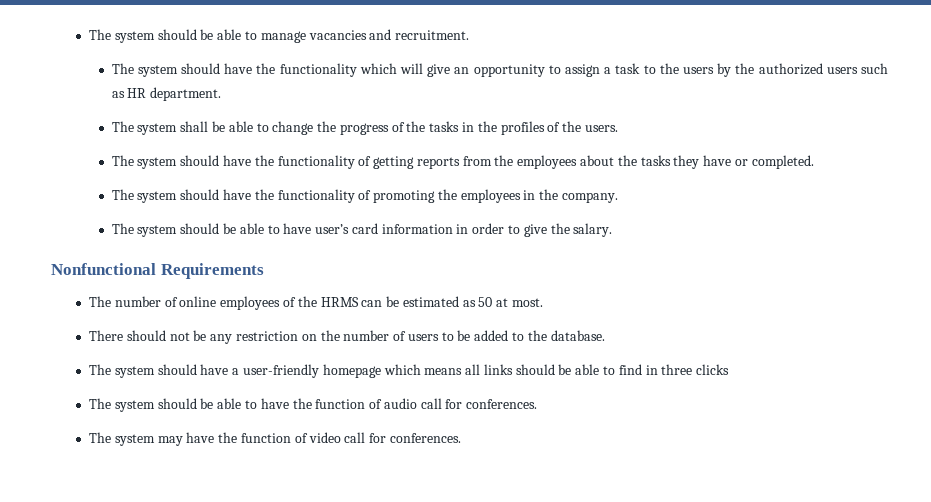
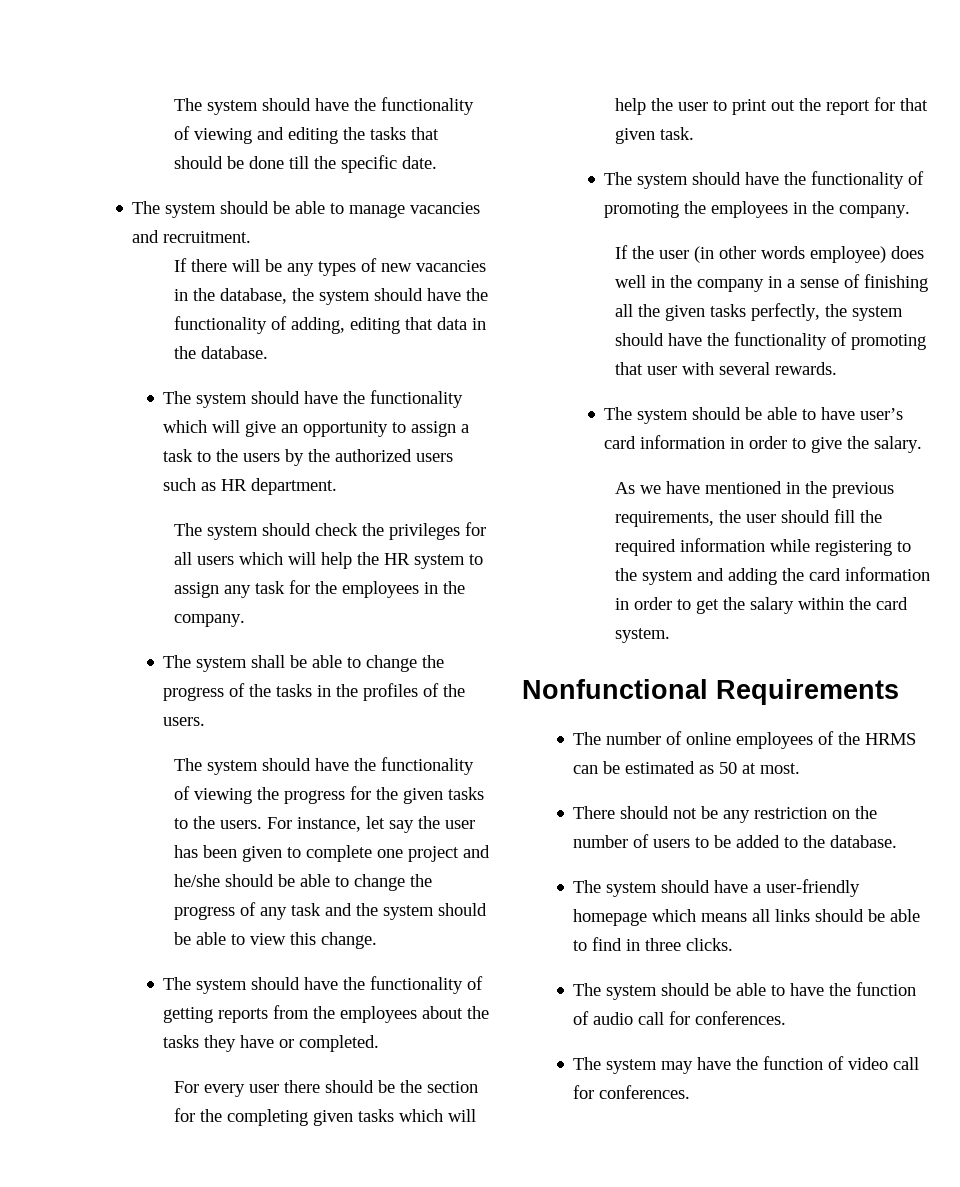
+ The system should have the functionality of viewing and editing the tasks that should be done till the specific date.
+ If there will be any types of new vacancies in the database, the system should have the functionality of adding, editing that data in the database.
+ The system should check the privileges for all users which will help the HR system to assign any task for the employees in the company.
+ The system should have the functionality of viewing the progress for the given tasks to the users. For instance, let say the user has been given to complete one project and he/she should be able to change the progress of any task and the system should be able to view this change.
+ For every user there should be the section for the completing given tasks which will help the user to print out the report for that given task.
+ If the user (in other words employee) does well in the company in a sense of finishing all the given tasks perfectly, the system should have the functionality of promoting that user with several rewards.
+ As we have mentioned in the previous requirements, the user should fill the required information while registering to the system and adding the card information in order to get the salary within the card system.
- The system should have a user-friendly homepage which means all links should be able to find in three clicks
+ The system should have a user-friendly homepage which means all links should be able to find in three clicks.

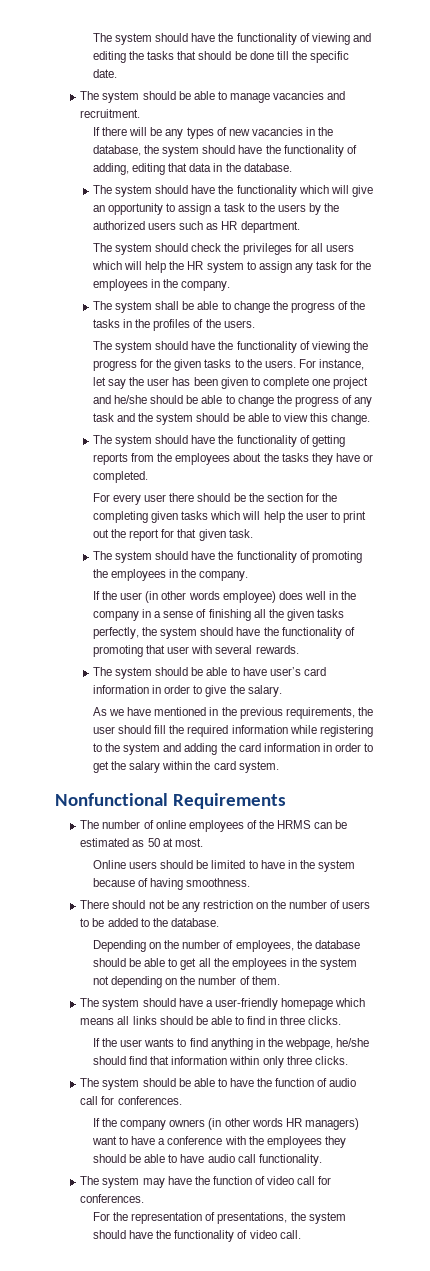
+ Online users should be limited to have in the system because of having smoothness.
+ Depending on the number of employees, the database should be able to get all the employees in the system not depending on the number of them.
+ If the user wants to find anything in the webpage, he/she should find that information within only three clicks.
+ If the company owners (in other words HR managers) want to have a conference with the employees they should be able to have audio call functionality.
+ For the representation of presentations, the system should have the functionality of video call.

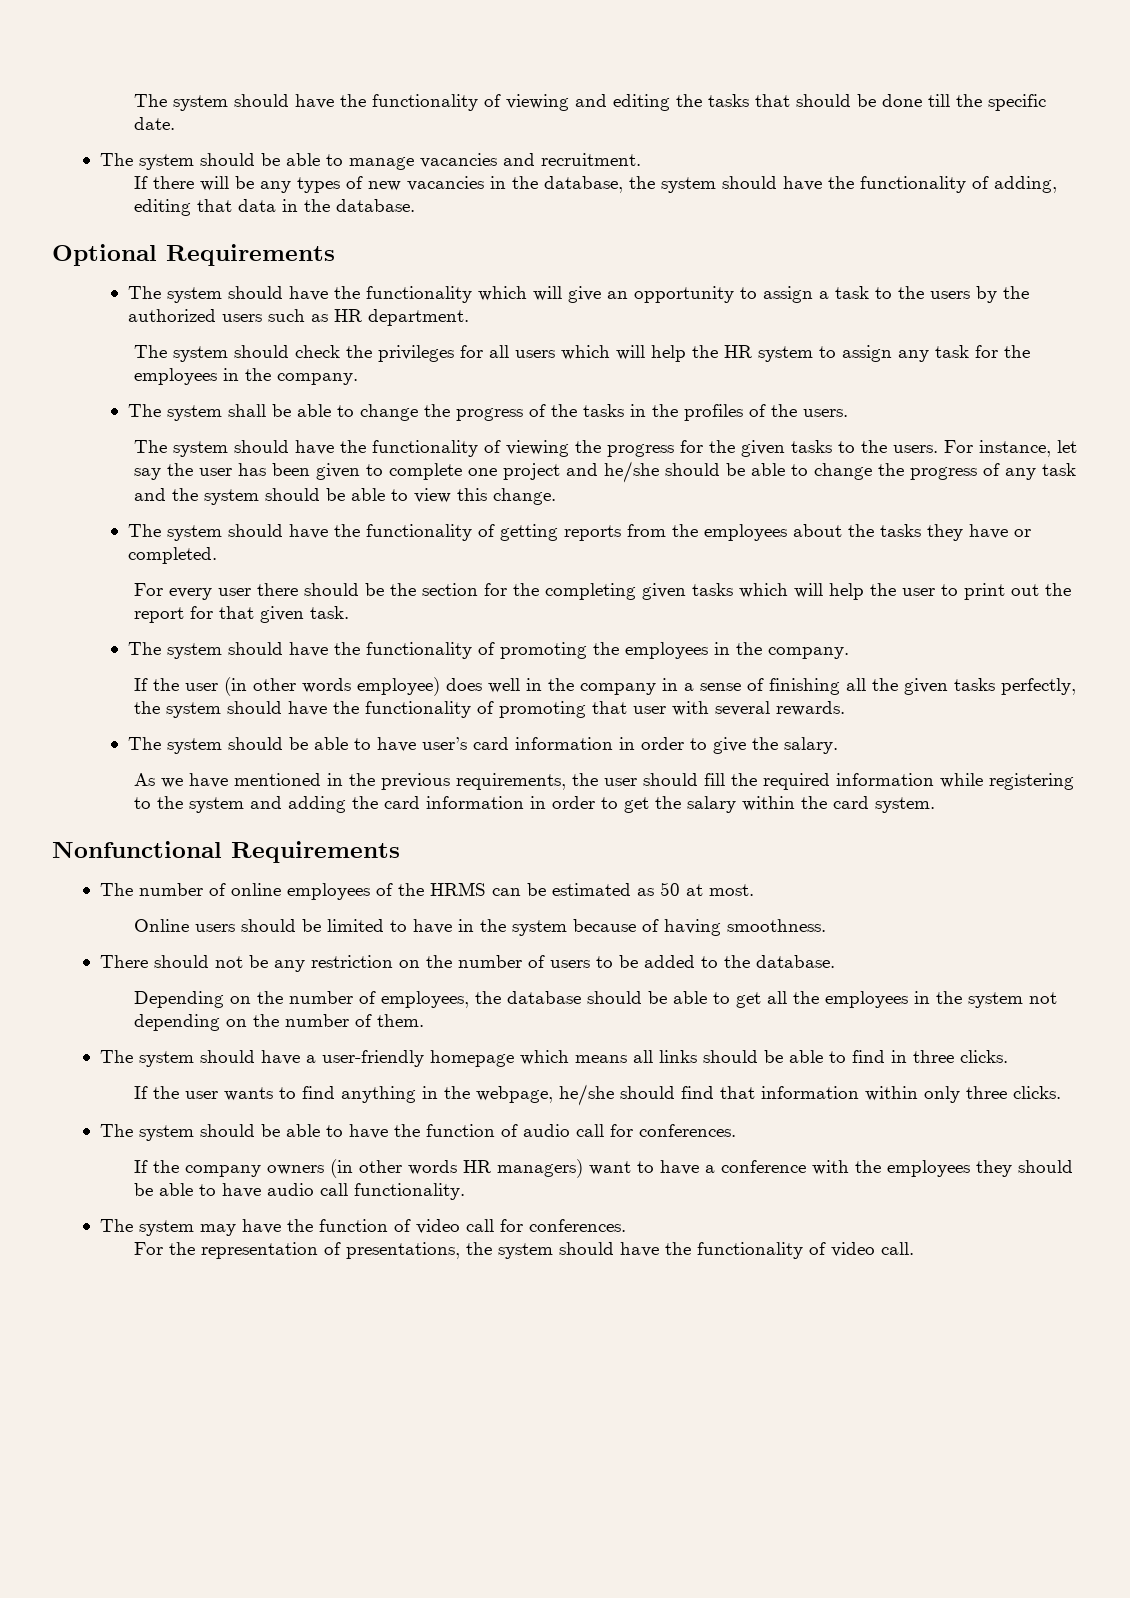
+ Optional Requirements

